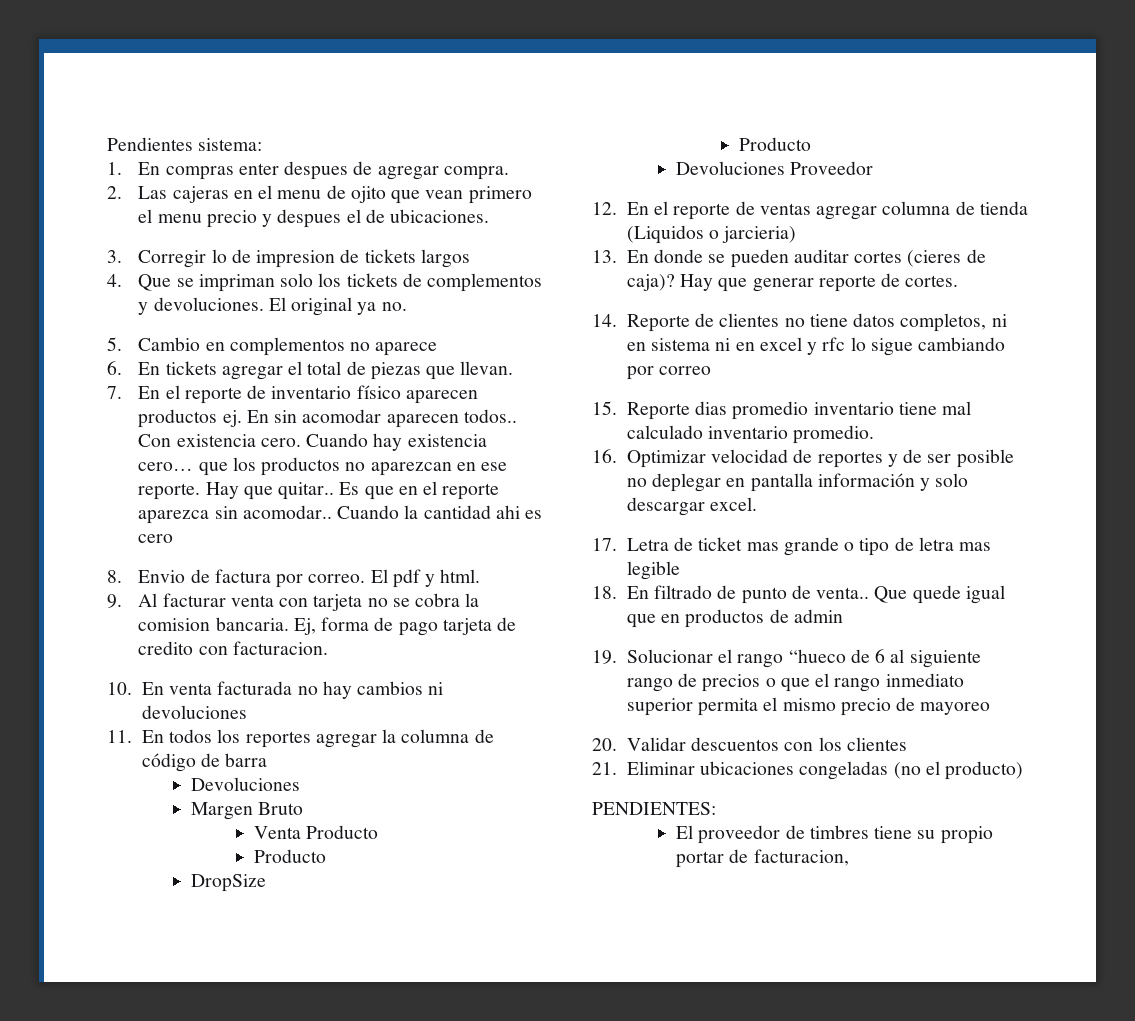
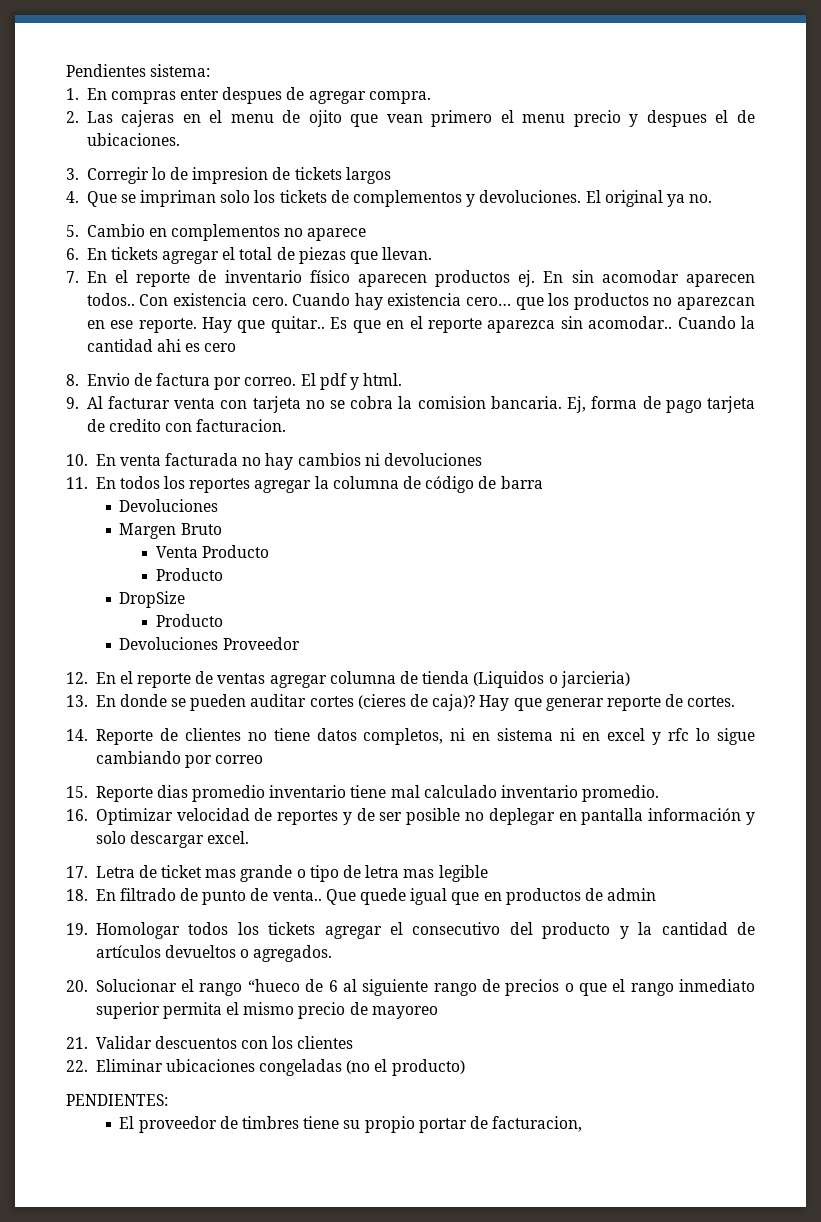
- 19. Solucionar el rango “hueco de 6 al siguiente rango de precios o que el rango inmediato superior permita el mismo precio de mayoreo
+ 19. Homologar todos los tickets agregar el consecutivo del producto y la cantidad de artículos devueltos o agregados.
+ 20. Solucionar el rango “hueco de 6 al siguiente rango de precios o que el rango inmediato superior permita el mismo precio de mayoreo
- 20. Validar descuentos con los clientes
+ 21. Validar descuentos con los clientes
- 21. Eliminar ubicaciones congeladas (no el producto)
+ 22. Eliminar ubicaciones congeladas (no el producto)

